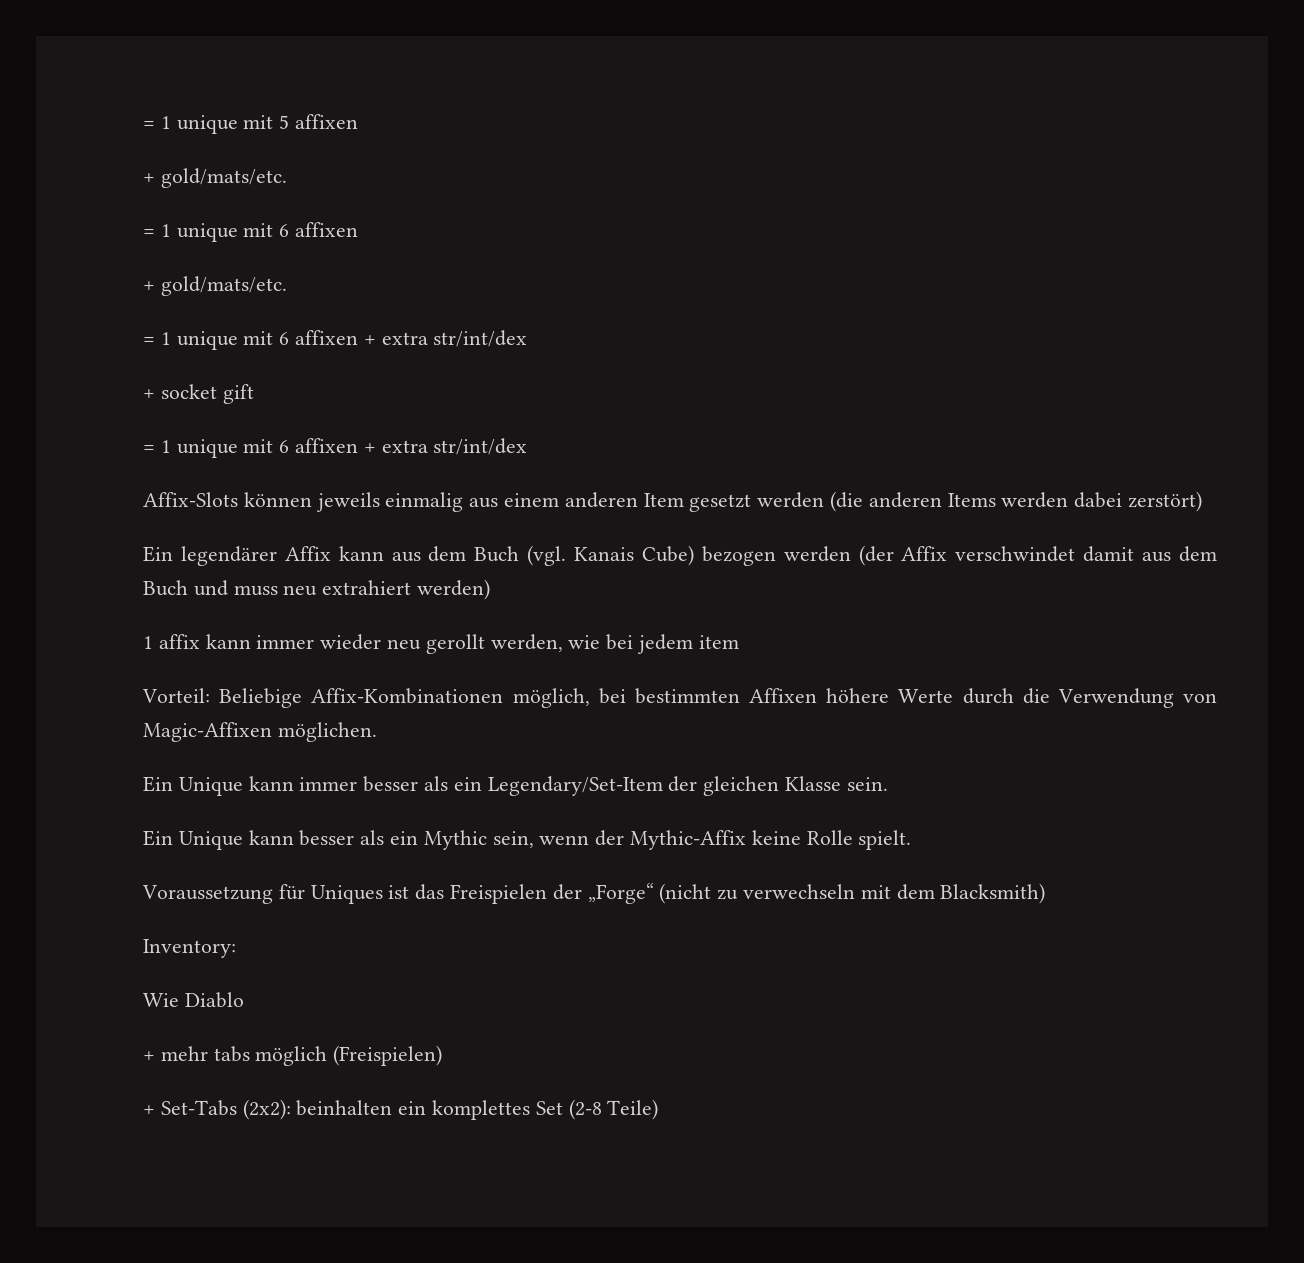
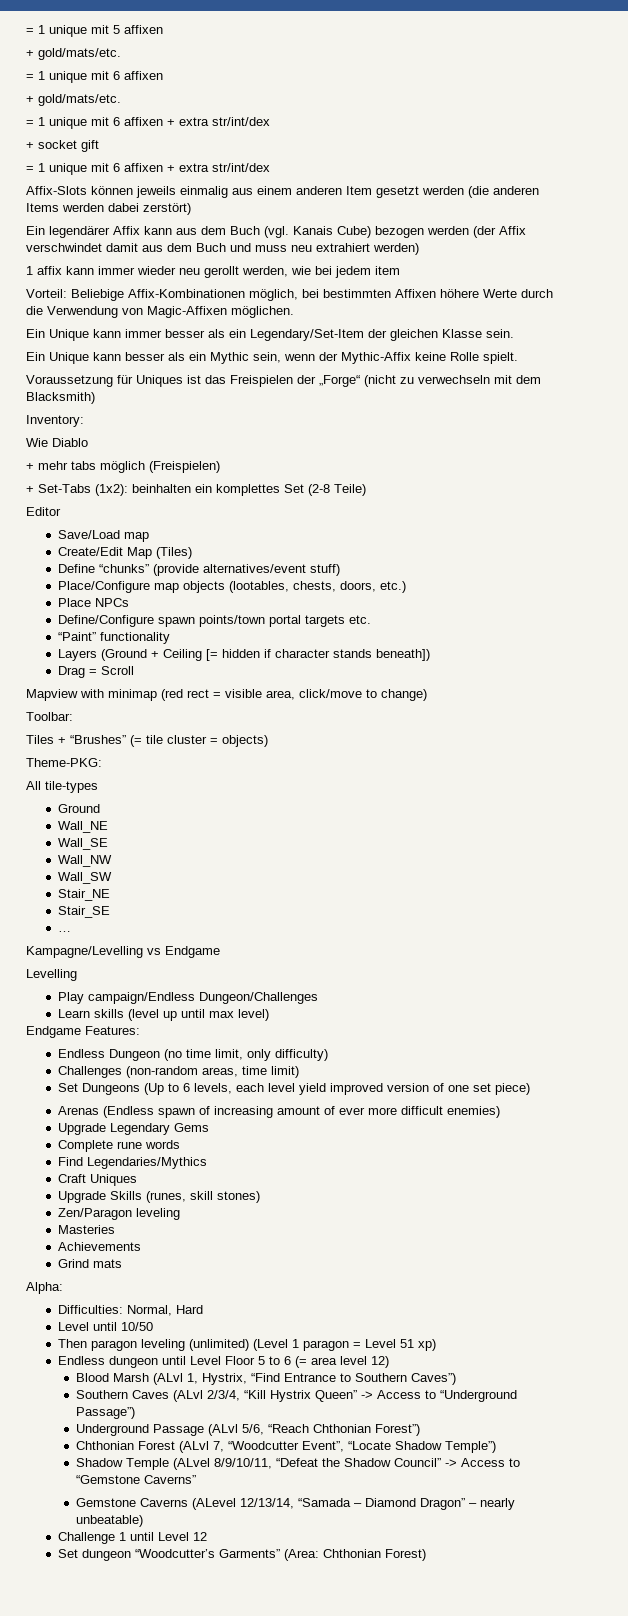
- + Set-Tabs (2x2): beinhalten ein komplettes Set (2-8 Teile)
+ + Set-Tabs (1x2): beinhalten ein komplettes Set (2-8 Teile)
+ Editor
+ Save/Load map
+ Create/Edit Map (Tiles)
+ Define “chunks” (provide alternatives/event stuff)
+ Place/Configure map objects (lootables, chests, doors, etc.)
+ Place NPCs
+ Define/Configure spawn points/town portal targets etc.
+ “Paint” functionality
+ Layers (Ground + Ceiling [= hidden if character stands beneath])
+ Drag = Scroll
+ Mapview with minimap (red rect = visible area, click/move to change)
+ Toolbar:
+ Tiles + “Brushes” (= tile cluster = objects)
+ Theme-PKG:
+ All tile-types
+ Ground
+ Wall_NE
+ Wall_SE
+ Wall_NW
+ Wall_SW
+ Stair_NE
+ Stair_SE
+ …
+ Kampagne/Levelling vs Endgame
+ Levelling
+ Play campaign/Endless Dungeon/Challenges
+ Learn skills (level up until max level)
+ Endgame Features:
+ Endless Dungeon (no time limit, only difficulty)
+ Challenges (non-random areas, time limit)
+ Set Dungeons (Up to 6 levels, each level yield improved version of one set piece)
+ Arenas (Endless spawn of increasing amount of ever more difficult enemies)
+ Upgrade Legendary Gems
+ Complete rune words
+ Find Legendaries/Mythics
+ Craft Uniques
+ Upgrade Skills (runes, skill stones)
+ Zen/Paragon leveling
+ Masteries
+ Achievements
+ Grind mats
+ Alpha:
+ Difficulties: Normal, Hard
+ Level until 10/50
+ Then paragon leveling (unlimited) (Level 1 paragon = Level 51 xp)
+ Endless dungeon until Level Floor 5 to 6 (= area level 12)
+ Blood Marsh (ALvl 1, Hystrix, “Find Entrance to Southern Caves”)
+ Southern Caves (ALvl 2/3/4, “Kill Hystrix Queen” -> Access to “Underground Passage”)
+ Underground Passage (ALvl 5/6, “Reach Chthonian Forest”)
+ Chthonian Forest (ALvl 7, “Woodcutter Event”, “Locate Shadow Temple”)
+ Shadow Temple (ALvel 8/9/10/11, “Defeat the Shadow Council” -> Access to “Gemstone Caverns”
+ Gemstone Caverns (ALevel 12/13/14, “Samada – Diamond Dragon” – nearly unbeatable)
+ Challenge 1 until Level 12
+ Set dungeon “Woodcutter’s Garments” (Area: Chthonian Forest)

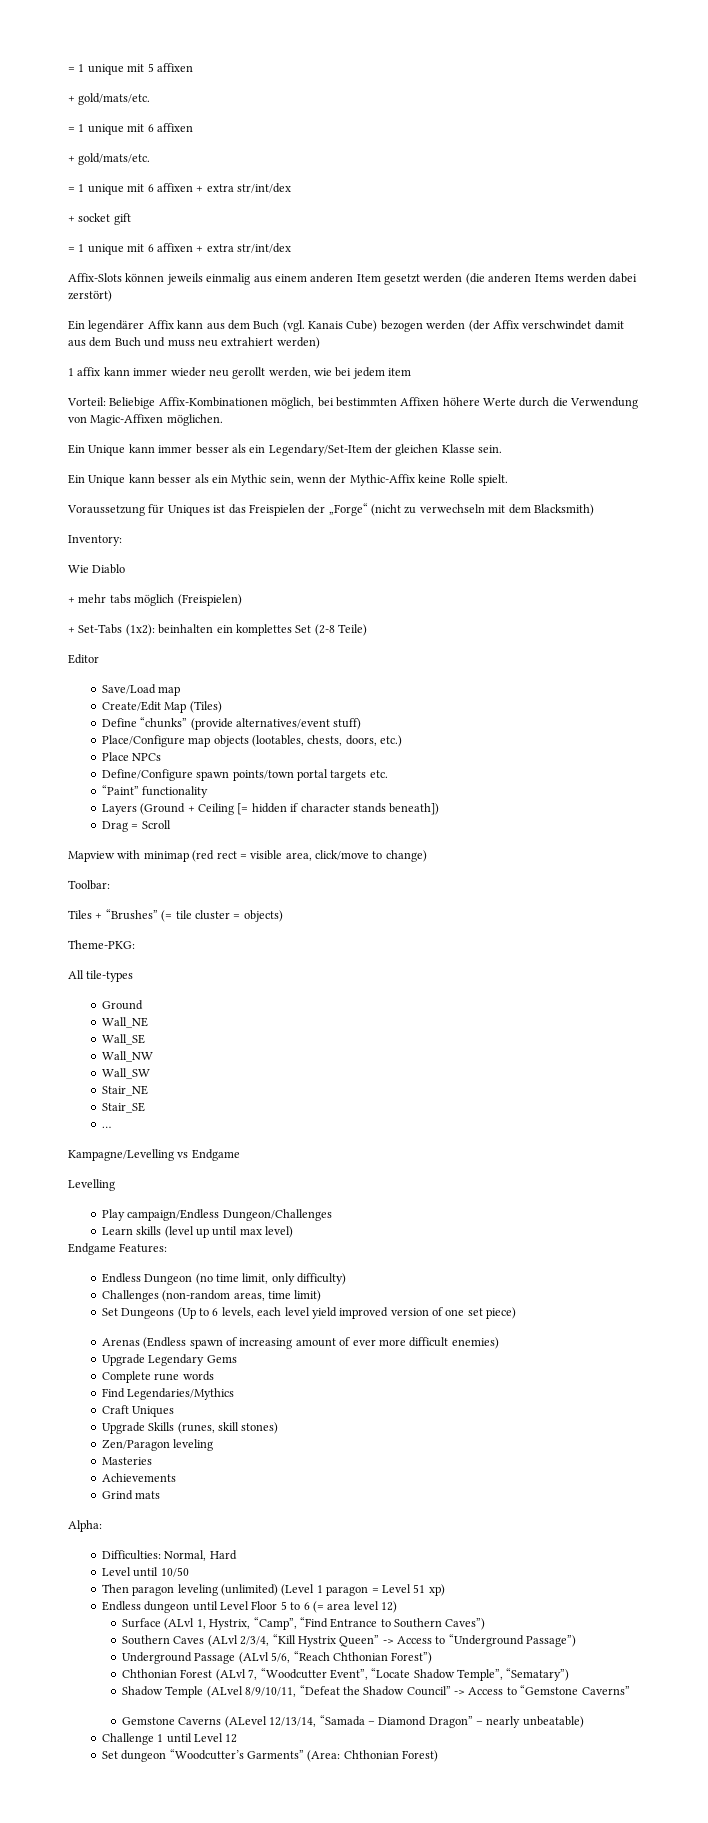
- Blood Marsh (ALvl 1, Hystrix, “Find Entrance to Southern Caves”)
+ Surface (ALvl 1, Hystrix, “Camp”, “Find Entrance to Southern Caves”)
- Chthonian Forest (ALvl 7, “Woodcutter Event”, “Locate Shadow Temple”)
+ Chthonian Forest (ALvl 7, “Woodcutter Event”, “Locate Shadow Temple”, “Sematary”)

